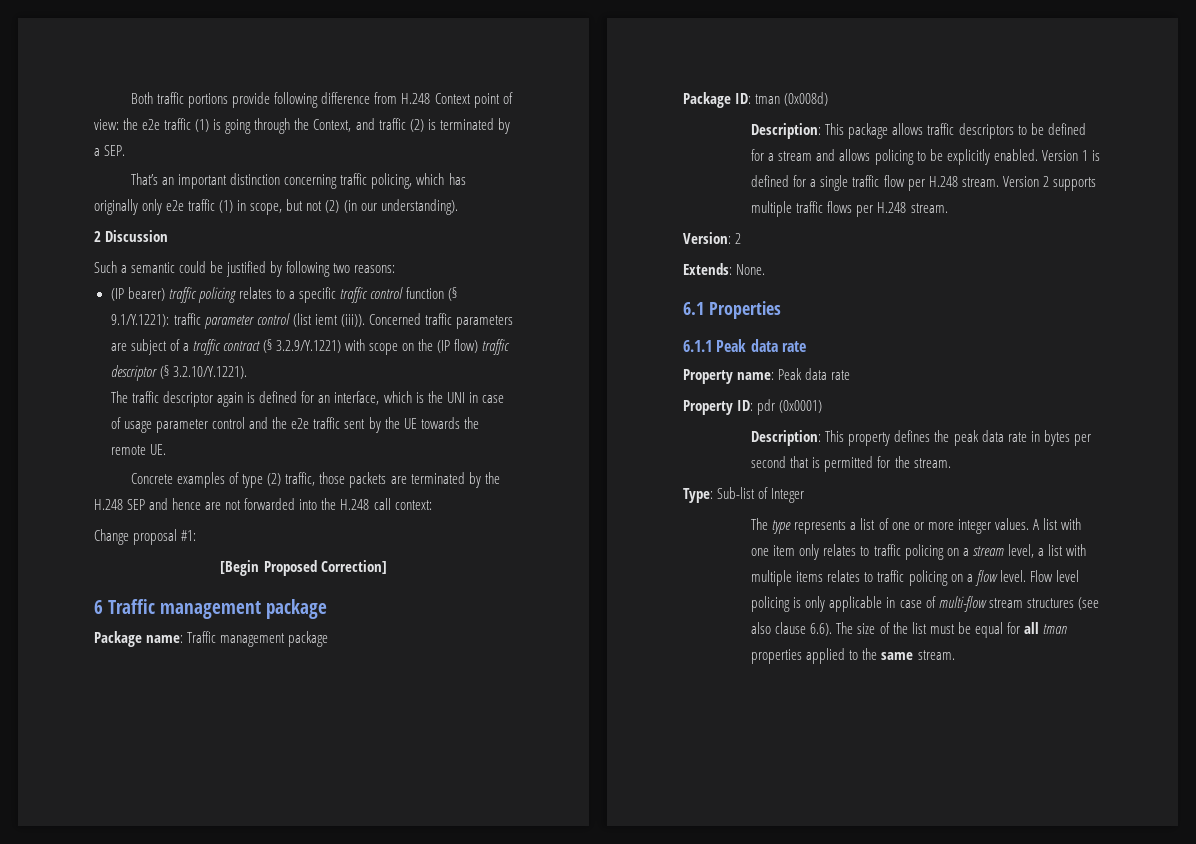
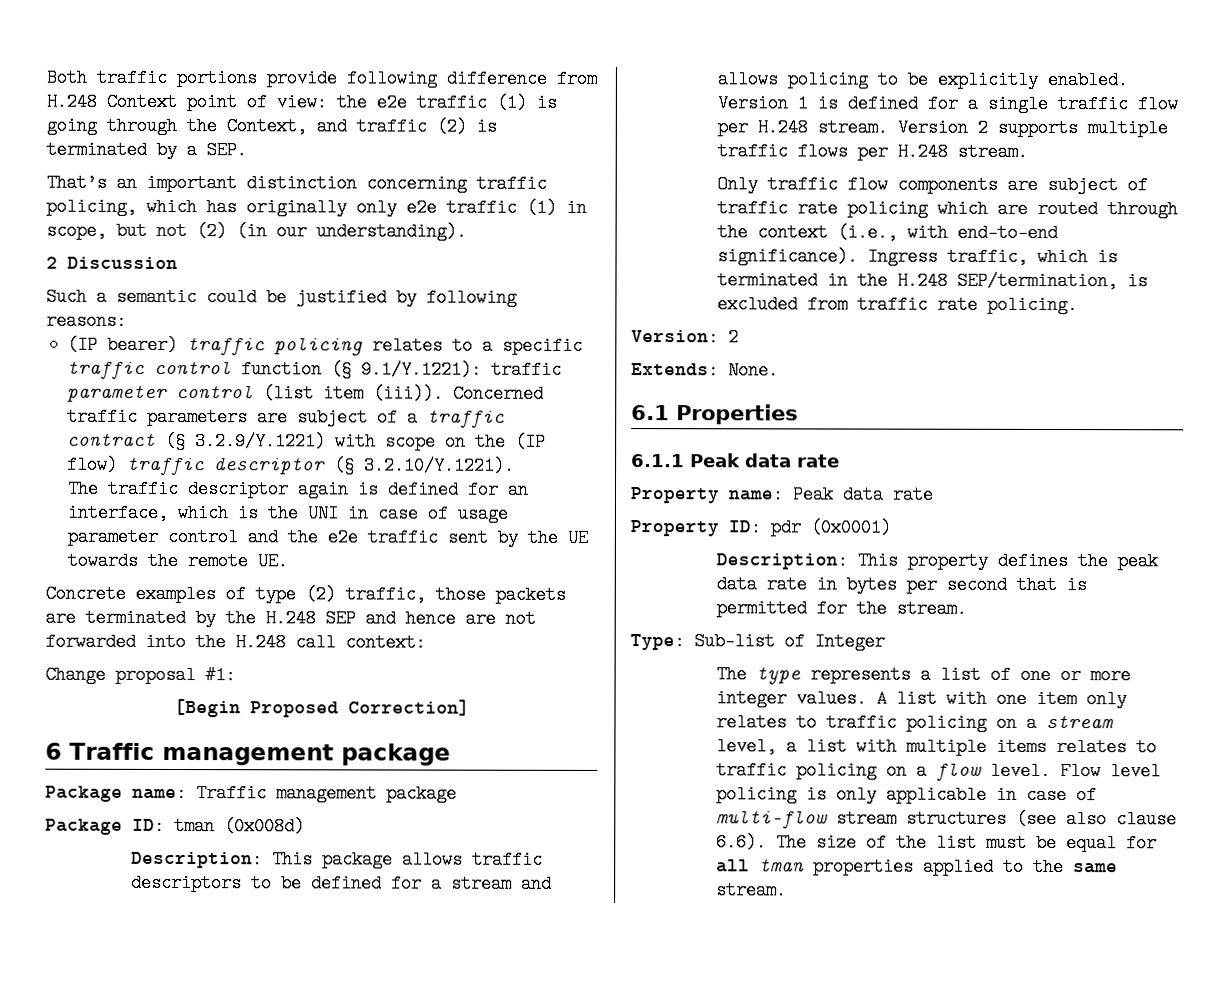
- Such a semantic could be justified by following two reasons:
+ Such a semantic could be justified by following reasons:
- (IP bearer) traffic policing relates to a specific traffic control function (§ 9.1/Y.1221): traffic parameter control (list iemt (iii)).
+ (IP bearer) traffic policing relates to a specific traffic control function (§ 9.1/Y.1221): traffic parameter control (list item (iii)).
+ Only traffic flow components are subject of traffic rate policing which are routed through the context (i.e., with end-to-end significance). Ingress traffic, which is terminated in the H.248 SEP/termination, is excluded from traffic rate policing.

